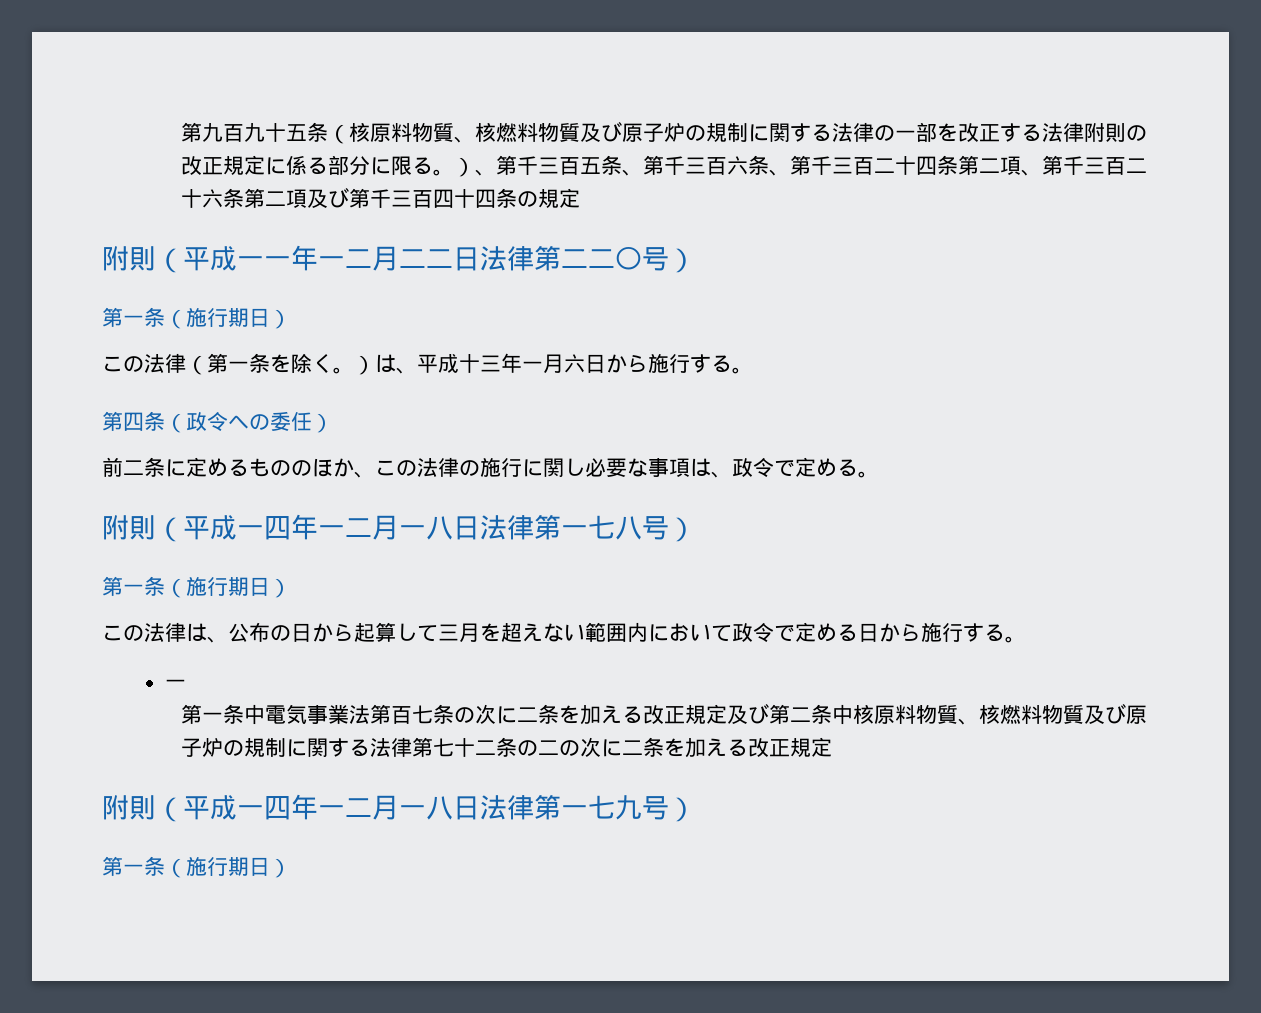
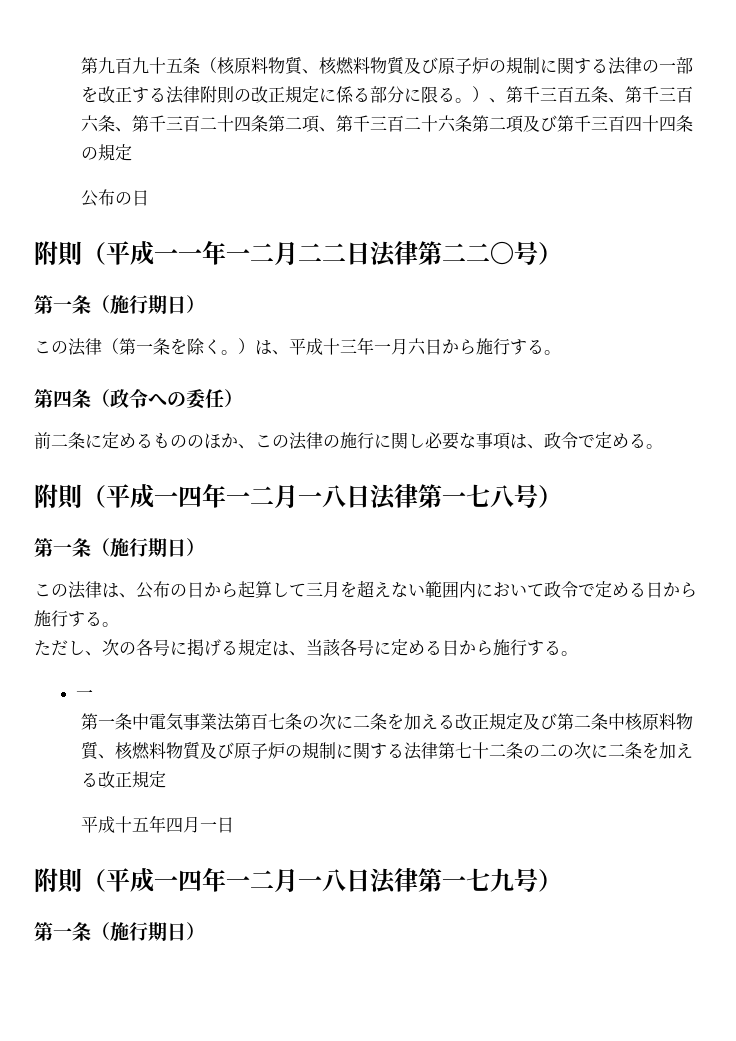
  第九百九十五条（核原料物質、核燃料物質及び原子炉の規制に関する法律の一部を改正する法律附則の改正規定に係る部分に限る。）、第千三百五条、第千三百六条、第千三百二十四条第二項、第千三百二十六条第二項及び第千三百四十四条の規定
+ 公布の日
+ ただし、次の各号に掲げる規定は、当該各号に定める日から施行する。
+ 平成十五年四月一日

